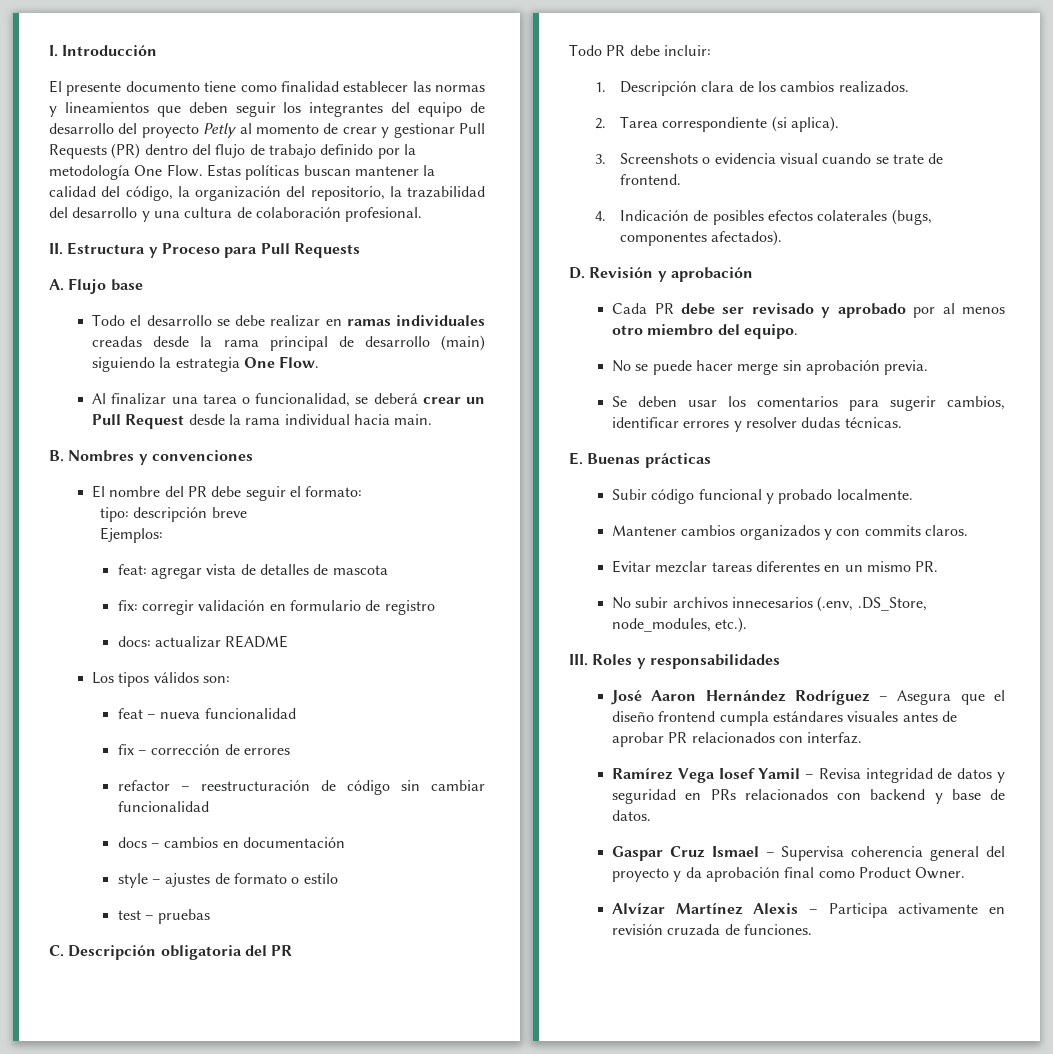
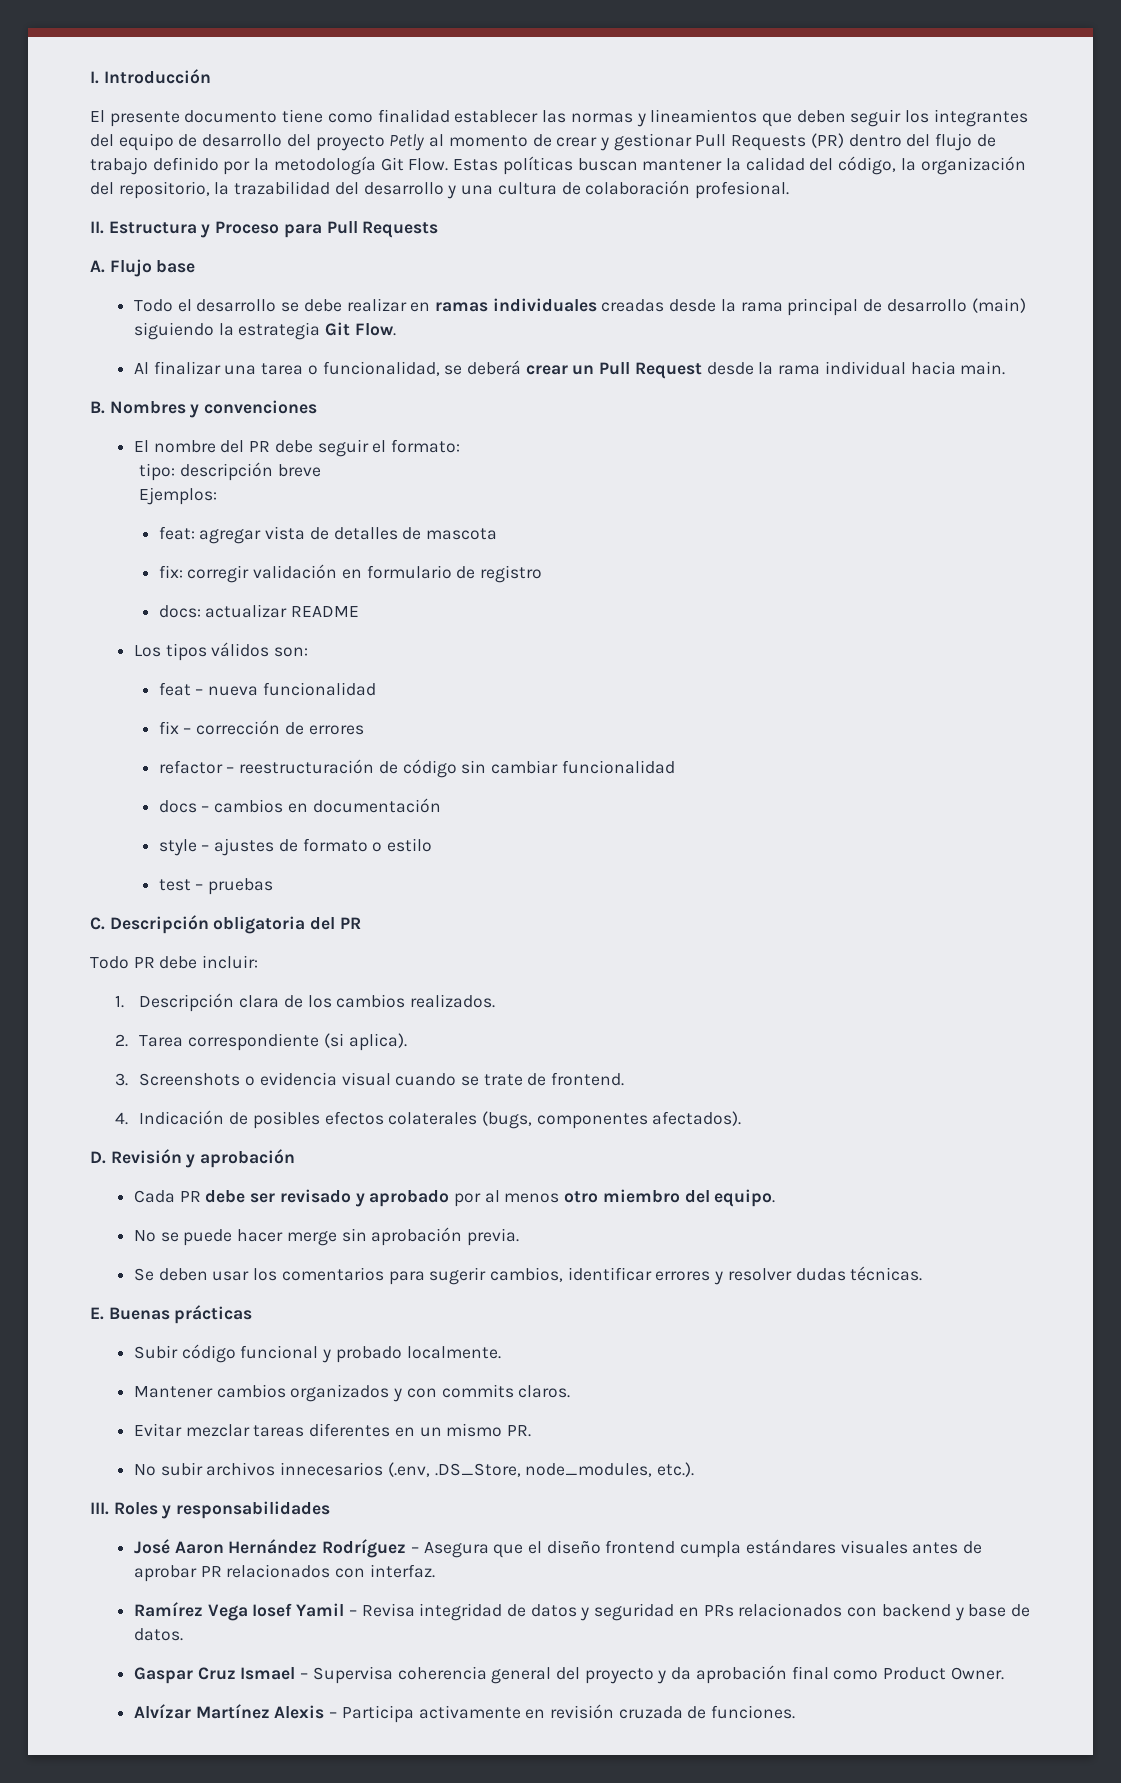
- El presente documento tiene como finalidad establecer las normas y lineamientos que deben seguir los integrantes del equipo de desarrollo del proyecto Petly al momento de crear y gestionar Pull Requests (PR) dentro del flujo de trabajo definido por la metodología One Flow.
+ El presente documento tiene como finalidad establecer las normas y lineamientos que deben seguir los integrantes del equipo de desarrollo del proyecto Petly al momento de crear y gestionar Pull Requests (PR) dentro del flujo de trabajo definido por la metodología Git Flow.
- Todo el desarrollo se debe realizar en ramas individuales creadas desde la rama principal de desarrollo (main) siguiendo la estrategia One Flow.
+ Todo el desarrollo se debe realizar en ramas individuales creadas desde la rama principal de desarrollo (main) siguiendo la estrategia Git Flow.

